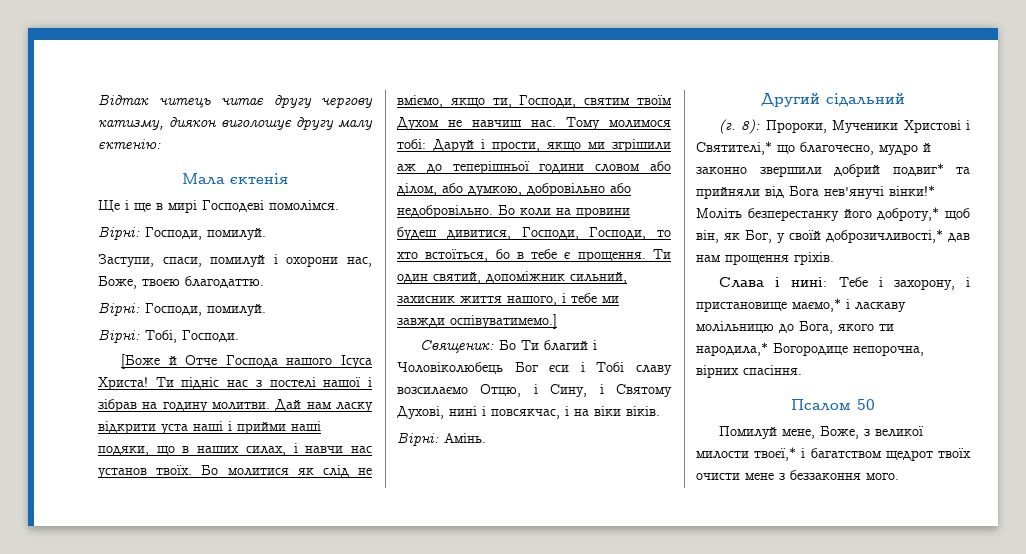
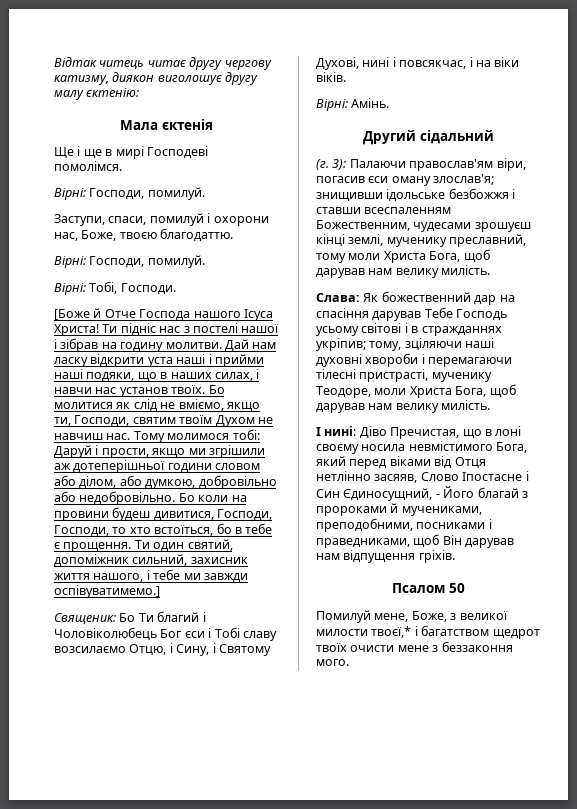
- Тому молимося тобі: Даруй і прости, якщо ми згрішили аж до теперішньої години словом або ділом, або думкою, добровільно або недобровільно.
+ Тому молимося тобі: Даруй і прости, якщо ми згрішили аж дотеперішньої години словом або ділом, або думкою, добровільно або недобровільно.
- (г. 8): Пророки, Мученики Христові і Святителі,* що благочесно, мудро й законно звершили добрий подвиг* та прийняли від Бога нев'янучі вінки!* Моліть безперестанку його доброту,* щоб він, як Бог, у своїй доброзичливості,* дав нам прощення гріхів.
- Слава і нині: Тебе і захорону, і пристановище маємо,* і ласкаву молільницю до Бога, якого ти народила,* Богородице непорочна, вірних спасіння.
+ (г. 3): Палаючи православ'ям віри, погасив єси оману злослав'я; знищивши ідольське безбожжя і ставши всеспаленням Божественним, чудесами зрошуєш кінці землі, мученику преславний, тому моли Христа Бога, щоб дарував нам велику милість.
+ Слава: Як божественний дар на спасіння дарував Тебе Господь усьому світові і в стражданнях укріпив; тому, зціляючи наші духовні хвороби і перемагаючи тілесні пристрасті, мученику Теодоре, моли Христа Бога, щоб дарував нам велику милість.
+ І нині: Діво Пречистая, що в лоні своєму носила невмістимого Бога, який перед віками від Отця нетлінно засяяв, Слово Іпостасне і Син Єдиносущний, - Його благай з пророками й мучениками, преподобними, посниками і праведниками, щоб Він дарував нам відпущення гріхів.

